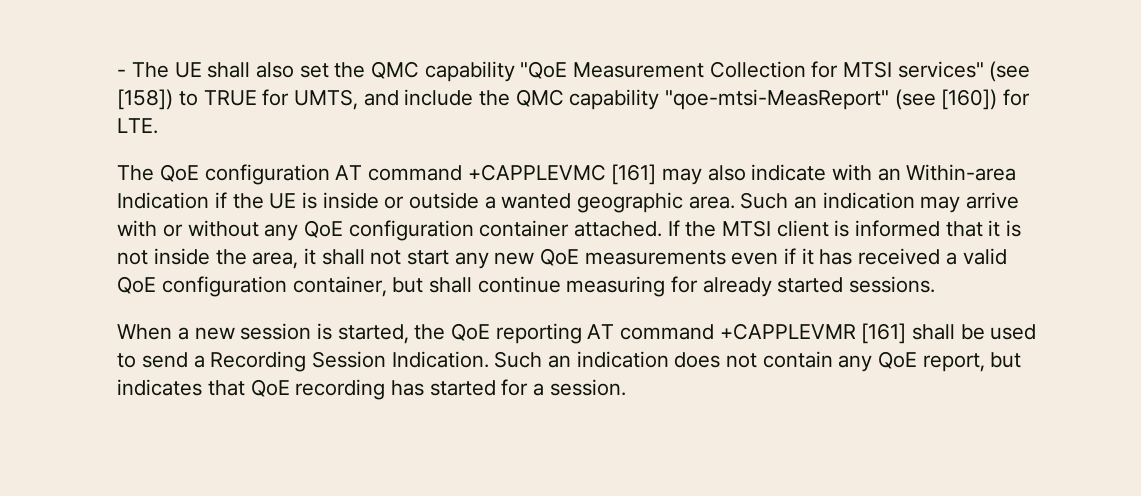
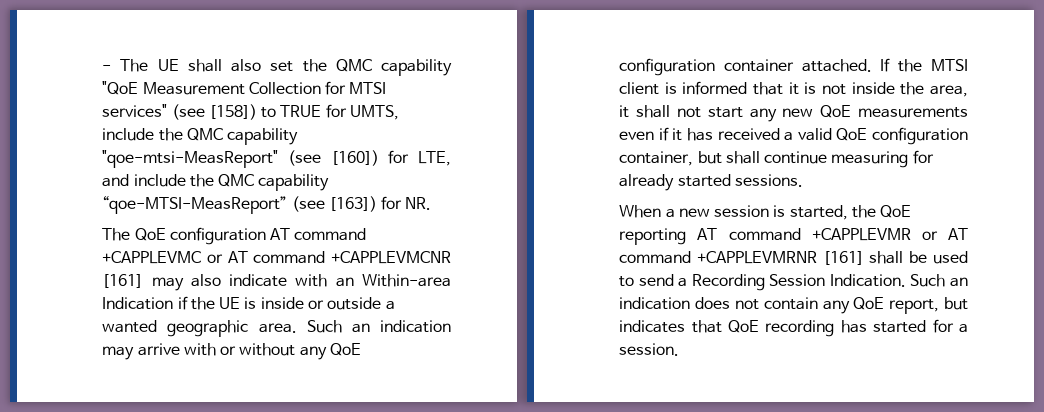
- - The UE shall also set the QMC capability "QoE Measurement Collection for MTSI services" (see [158]) to TRUE for UMTS, and include the QMC capability "qoe-mtsi-MeasReport" (see [160]) for LTE.
+ - The UE shall also set the QMC capability "QoE Measurement Collection for MTSI services" (see [158]) to TRUE for UMTS, include the QMC capability "qoe-mtsi-MeasReport" (see [160]) for LTE, and include the QMC capability “qoe-MTSI-MeasReport” (see [163]) for NR.
- The QoE configuration AT command +CAPPLEVMC [161] may also indicate with an Within-area Indication if the UE is inside or outside a wanted geographic area.
+ The QoE configuration AT command +CAPPLEVMC or AT command +CAPPLEVMCNR [161] may also indicate with an Within-area Indication if the UE is inside or outside a wanted geographic area.
- When a new session is started, the QoE reporting AT command +CAPPLEVMR [161] shall be used to send a Recording Session Indication.
+ When a new session is started, the QoE reporting AT command +CAPPLEVMR or AT command +CAPPLEVMRNR [161] shall be used to send a Recording Session Indication.

